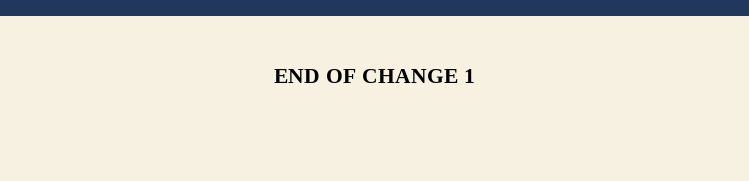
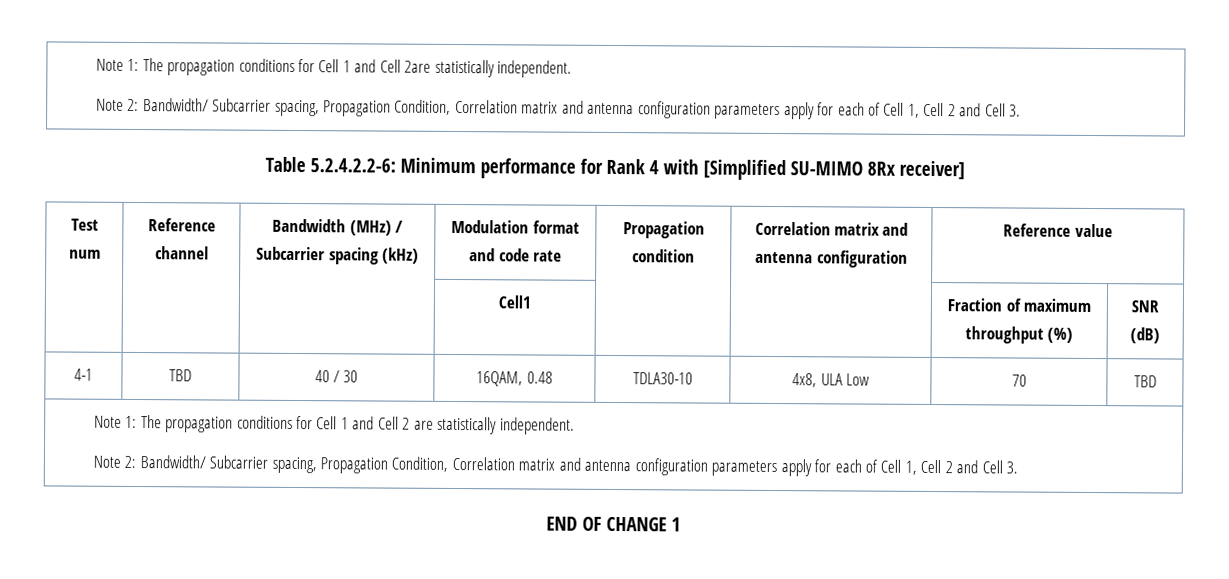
+ Note 1: The propagation conditions for Cell 1 and Cell 2are statistically independent.
+ Note 2: Bandwidth/ Subcarrier spacing, Propagation Condition, Correlation matrix and antenna configuration parameters apply for each of Cell 1, Cell 2 and Cell 3.
+ Table 5.2.4.2.2-6: Minimum performance for Rank 4 with [Simplified SU-MIMO 8Rx receiver]
+ Test num | Reference channel | Bandwidth (MHz) / Subcarrier spacing (kHz) | Modulation format and code rate | Propagation condition | Correlation matrix and antenna configuration | Reference value
+ | | | Cell1 | | | Fraction of maximum throughput (%) | SNR (dB)
+ 4-1 | TBD | 40 / 30 | 16QAM, 0.48 | TDLA30-10 | 4x8, ULA Low | 70 | TBD
+ Note 1: The propagation conditions for Cell 1 and Cell 2 are statistically independent.
+ Note 2: Bandwidth/ Subcarrier spacing, Propagation Condition, Correlation matrix and antenna configuration parameters apply for each of Cell 1, Cell 2 and Cell 3.

